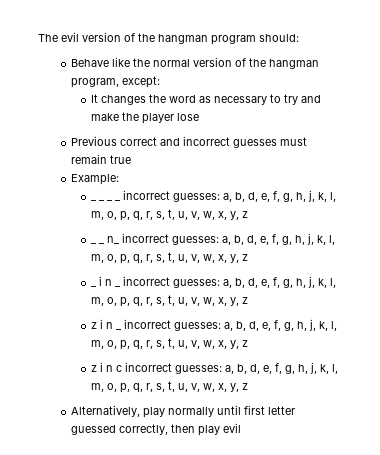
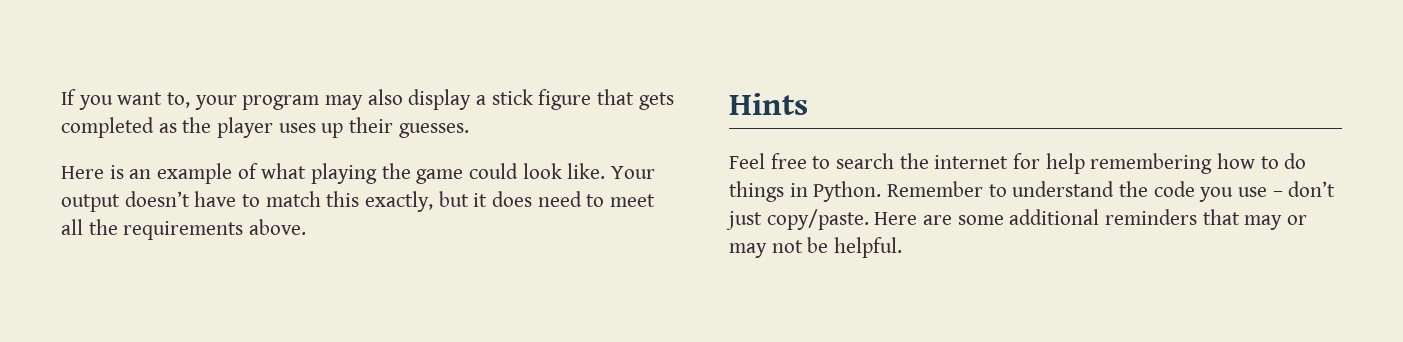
- The evil version of the hangman program should:
- Behave like the normal version of the hangman program, except:
- It changes the word as necessary to try and make the player lose
- Previous correct and incorrect guesses must remain true
- Example:
- _ _ _ _ incorrect guesses: a, b, d, e, f, g, h, j, k, l, m, o, p, q, r, s, t, u, v, w, x, y, z
- _ _ n_ incorrect guesses: a, b, d, e, f, g, h, j, k, l, m, o, p, q, r, s, t, u, v, w, x, y, z
- _ i n _ incorrect guesses: a, b, d, e, f, g, h, j, k, l, m, o, p, q, r, s, t, u, v, w, x, y, z
- z i n _ incorrect guesses: a, b, d, e, f, g, h, j, k, l, m, o, p, q, r, s, t, u, v, w, x, y, z
- z i n c incorrect guesses: a, b, d, e, f, g, h, j, k, l, m, o, p, q, r, s, t, u, v, w, x, y, z
- Alternatively, play normally until first letter guessed correctly, then play evil
+ If you want to, your program may also display a stick figure that gets completed as the player uses up their guesses.
+ Here is an example of what playing the game could look like. Your output doesn’t have to match this exactly, but it does need to meet all the requirements above.
+ Hints
+ Feel free to search the internet for help remembering how to do things in Python. Remember to understand the code you use – don’t just copy/paste. Here are some additional reminders that may or may not be helpful.

